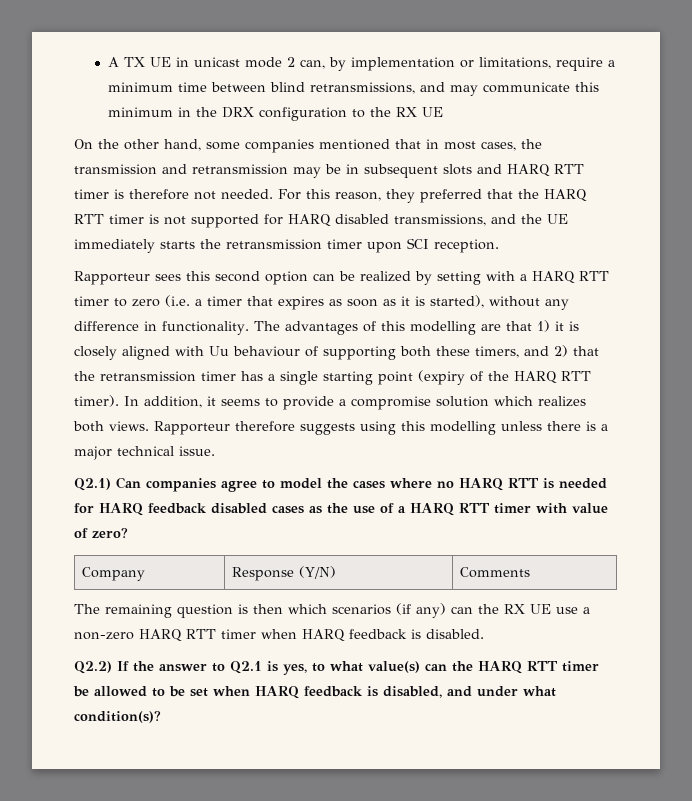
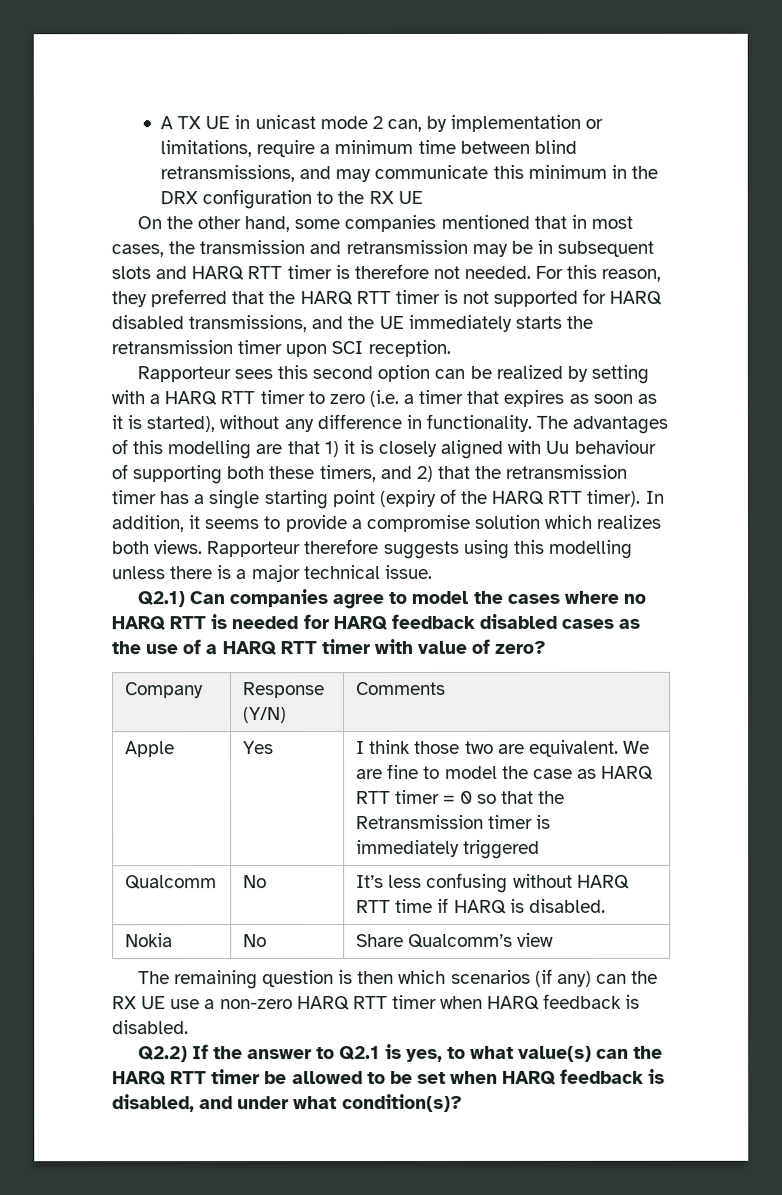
+ Apple | Yes | I think those two are equivalent. We are fine to model the case as HARQ RTT timer = 0 so that the Retransmission timer is immediately triggered
+ Qualcomm | No | It’s less confusing without HARQ RTT time if HARQ is disabled.
+ Nokia | No | Share Qualcomm’s view

